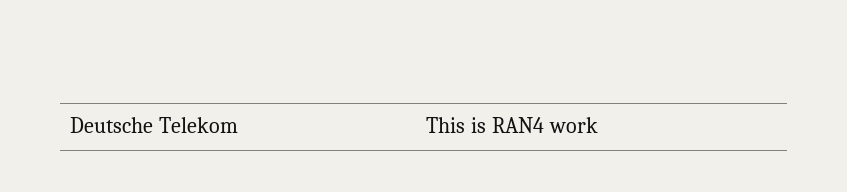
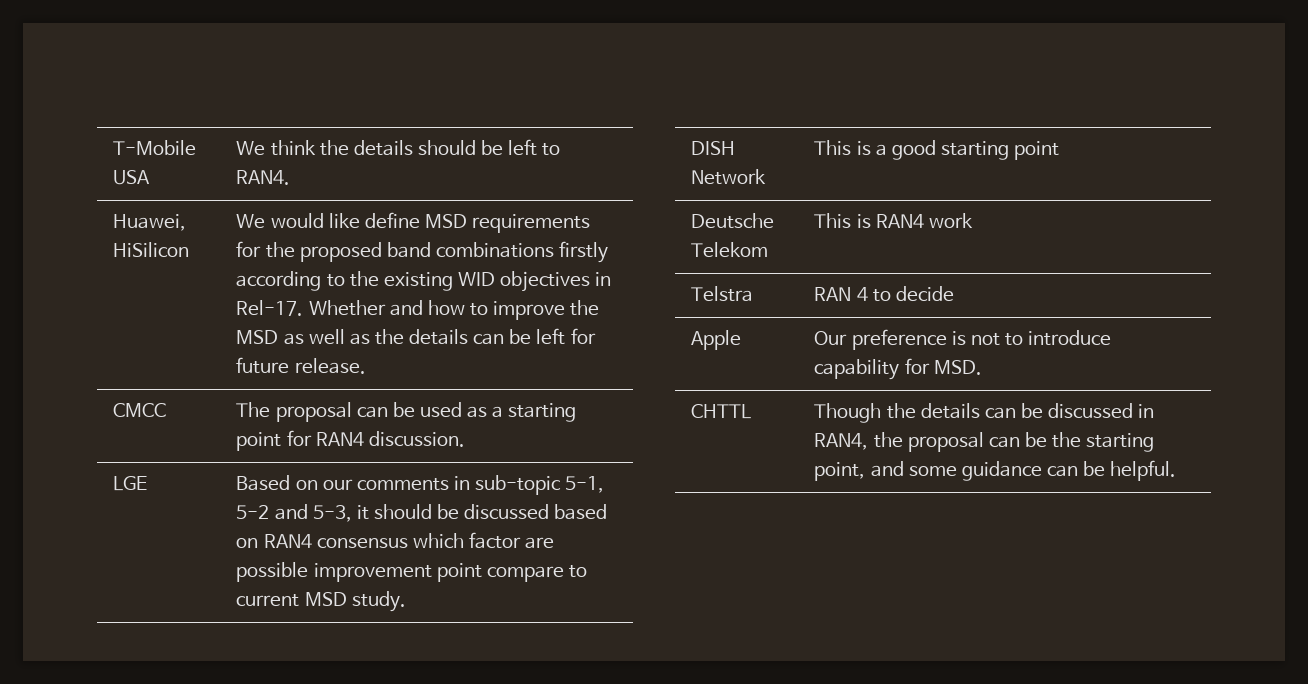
+ T-Mobile USA | We think the details should be left to RAN4.
+ Huawei, HiSilicon | We would like define MSD requirements for the proposed band combinations firstly according to the existing WID objectives in Rel-17. Whether and how to improve the MSD as well as the details can be left for future release.
+ CMCC | The proposal can be used as a starting point for RAN4 discussion.
+ LGE | Based on our comments in sub-topic 5-1, 5-2 and 5-3, it should be discussed based on RAN4 consensus which factor are possible improvement point compare to current MSD study.
+ DISH Network | This is a good starting point
+ Telstra | RAN 4 to decide
+ Apple | Our preference is not to introduce capability for MSD.
+ CHTTL | Though the details can be discussed in RAN4, the proposal can be the starting point, and some guidance can be helpful.

